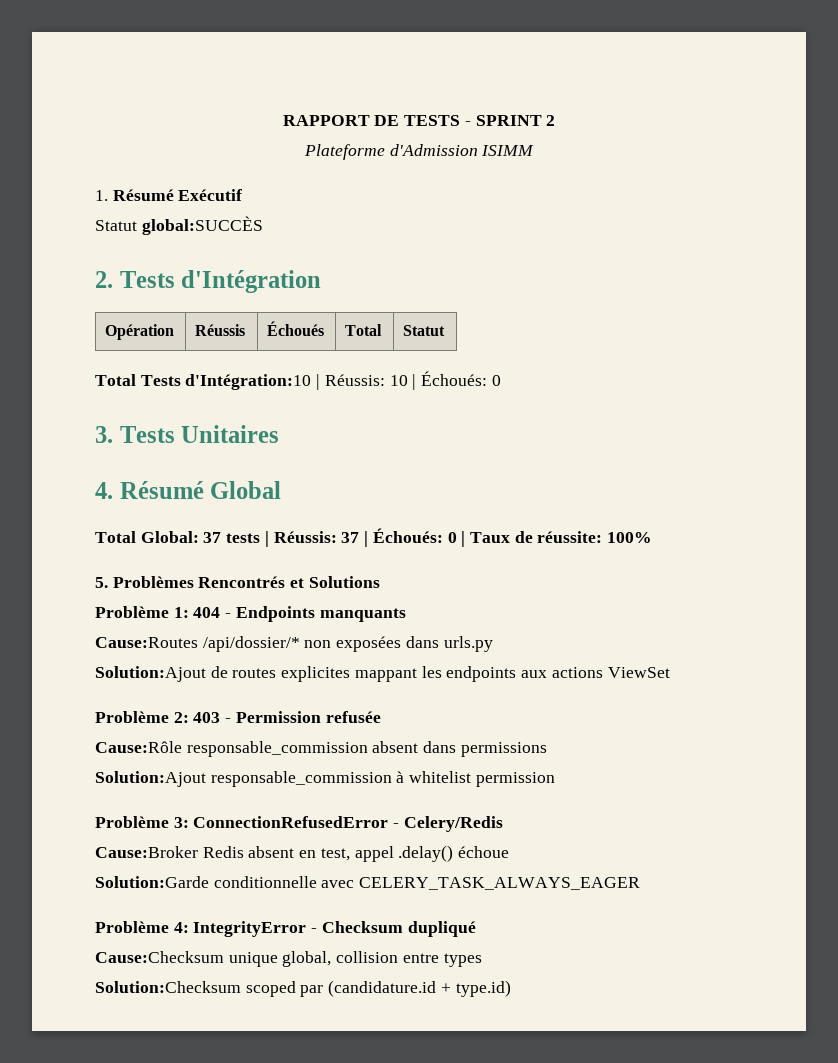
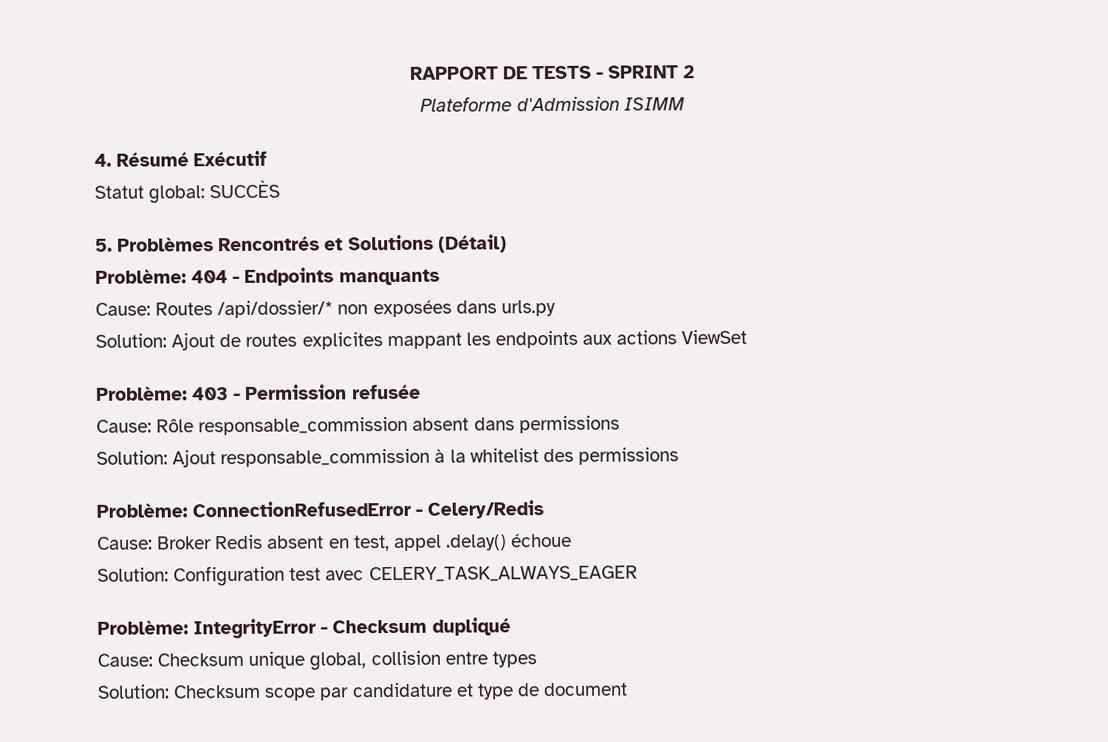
- 1. Résumé Exécutif
+ 4. Résumé Exécutif
- Statut global:SUCCÈS
- 2. Tests d'Intégration
- Opération | Réussis | Échoués | Total | Statut
- Total Tests d'Intégration:10 | Réussis: 10 | Échoués: 0
- 3. Tests Unitaires
- 4. Résumé Global
- Total Global: 37 tests | Réussis: 37 | Échoués: 0 | Taux de réussite: 100%
+ Statut global: SUCCÈS
- 5. Problèmes Rencontrés et Solutions
- Problème 1: 404 - Endpoints manquants
+ 5. Problèmes Rencontrés et Solutions (Détail)
+ Problème: 404 - Endpoints manquants
- Cause:Routes /api/dossier/* non exposées dans urls.py
+ Cause: Routes /api/dossier/* non exposées dans urls.py
- Solution:Ajout de routes explicites mappant les endpoints aux actions ViewSet
+ Solution: Ajout de routes explicites mappant les endpoints aux actions ViewSet
- Problème 2: 403 - Permission refusée
+ Problème: 403 - Permission refusée
- Cause:Rôle responsable_commission absent dans permissions
+ Cause: Rôle responsable_commission absent dans permissions
- Solution:Ajout responsable_commission à whitelist permission
- Problème 3: ConnectionRefusedError - Celery/Redis
+ Solution: Ajout responsable_commission à la whitelist des permissions
+ Problème: ConnectionRefusedError - Celery/Redis
- Cause:Broker Redis absent en test, appel .delay() échoue
+ Cause: Broker Redis absent en test, appel .delay() échoue
- Solution:Garde conditionnelle avec CELERY_TASK_ALWAYS_EAGER
+ Solution: Configuration test avec CELERY_TASK_ALWAYS_EAGER
- Problème 4: IntegrityError - Checksum dupliqué
+ Problème: IntegrityError - Checksum dupliqué
- Cause:Checksum unique global, collision entre types
+ Cause: Checksum unique global, collision entre types
- Solution:Checksum scoped par (candidature.id + type.id)
+ Solution: Checksum scope par candidature et type de document

